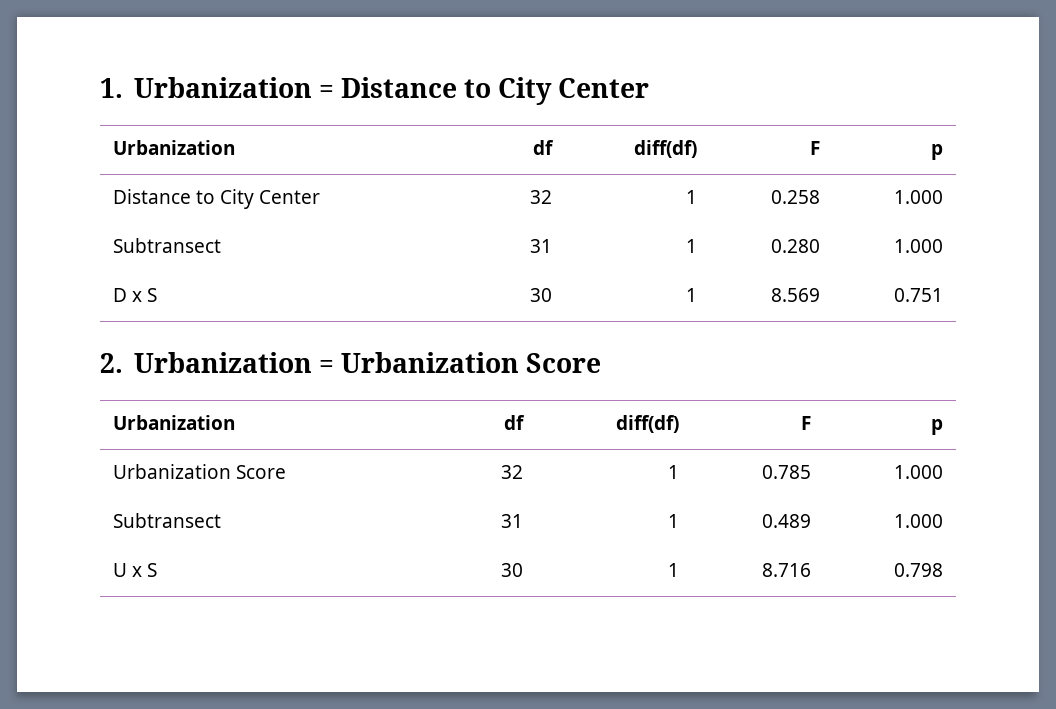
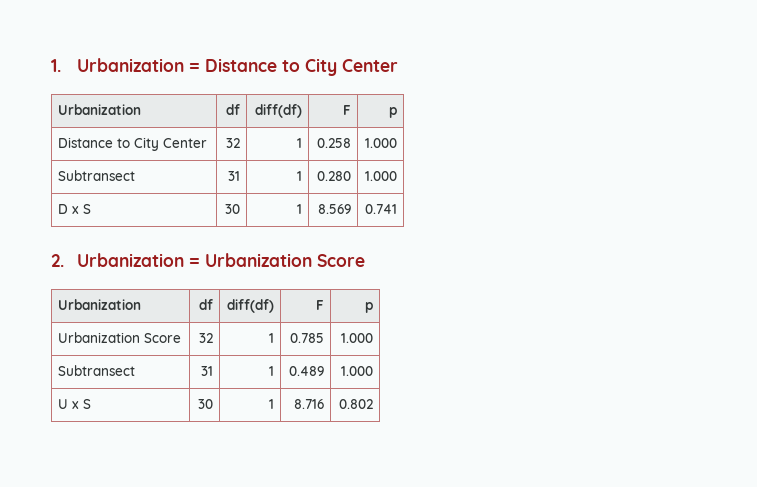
- D x S | 30 | 1 | 8.569 | 0.751
+ D x S | 30 | 1 | 8.569 | 0.741
- U x S | 30 | 1 | 8.716 | 0.798
+ U x S | 30 | 1 | 8.716 | 0.802

